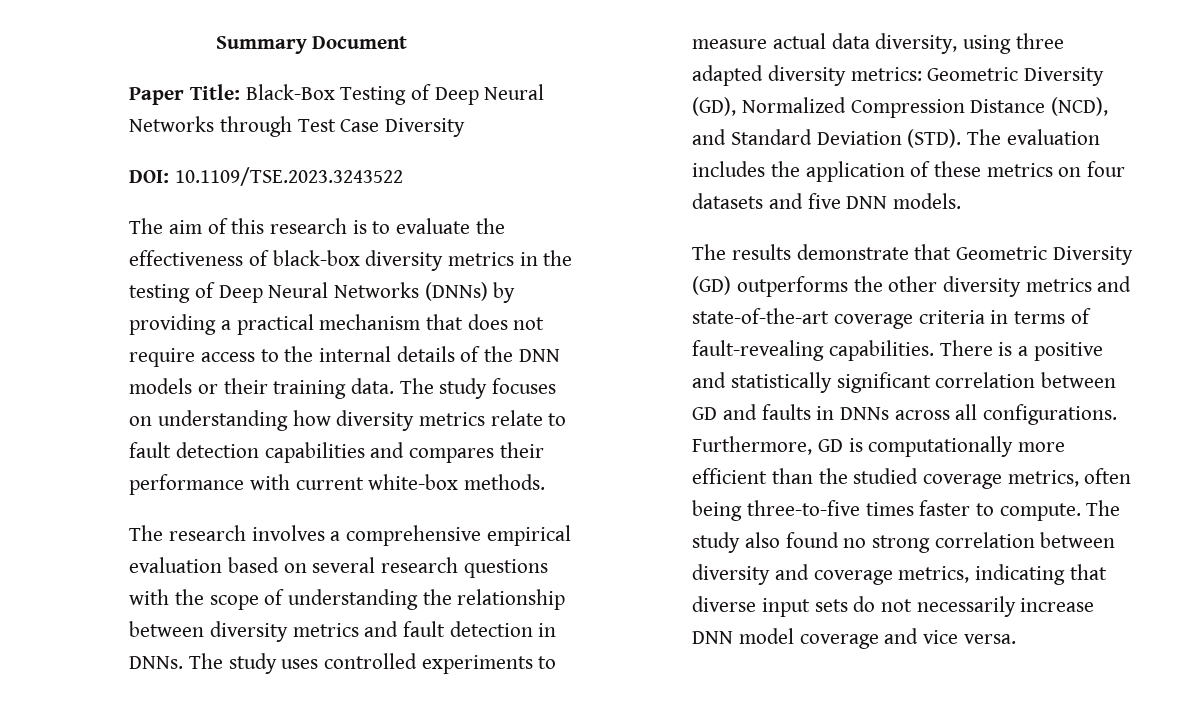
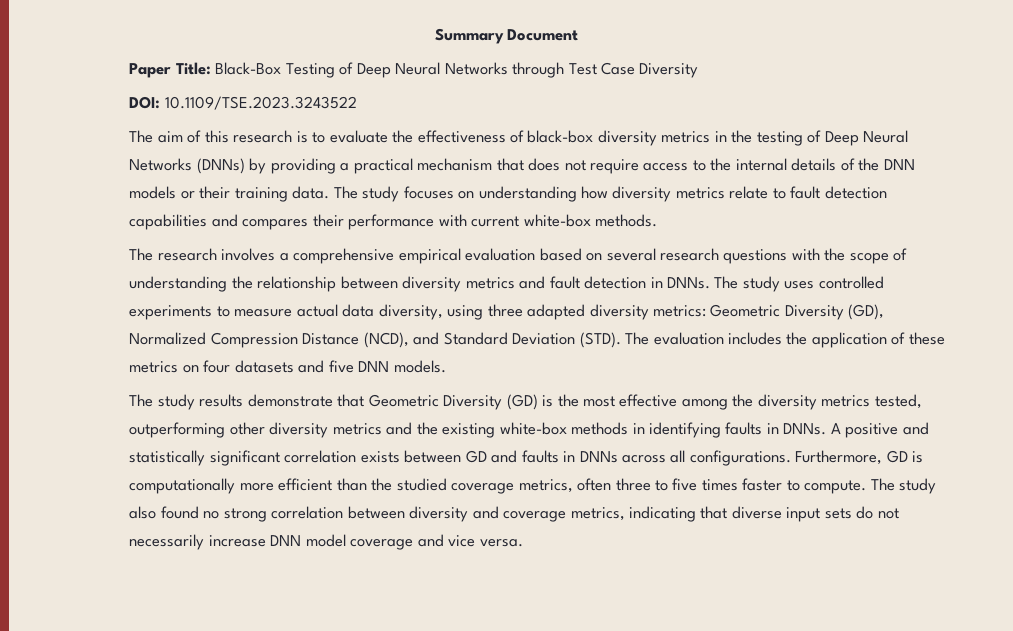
- The results demonstrate that Geometric Diversity (GD) outperforms the other diversity metrics and state-of-the-art coverage criteria in terms of fault-revealing capabilities. There is a positive and statistically significant correlation between GD and faults in DNNs across all configurations.
+ The study results demonstrate that Geometric Diversity (GD) is the most effective among the diversity metrics tested, outperforming other diversity metrics and the existing white-box methods in identifying faults in DNNs. A positive and statistically significant correlation exists between GD and faults in DNNs across all configurations.
- Furthermore, GD is computationally more efficient than the studied coverage metrics, often being three-to-five times faster to compute.
+ Furthermore, GD is computationally more efficient than the studied coverage metrics, often three to five times faster to compute.

